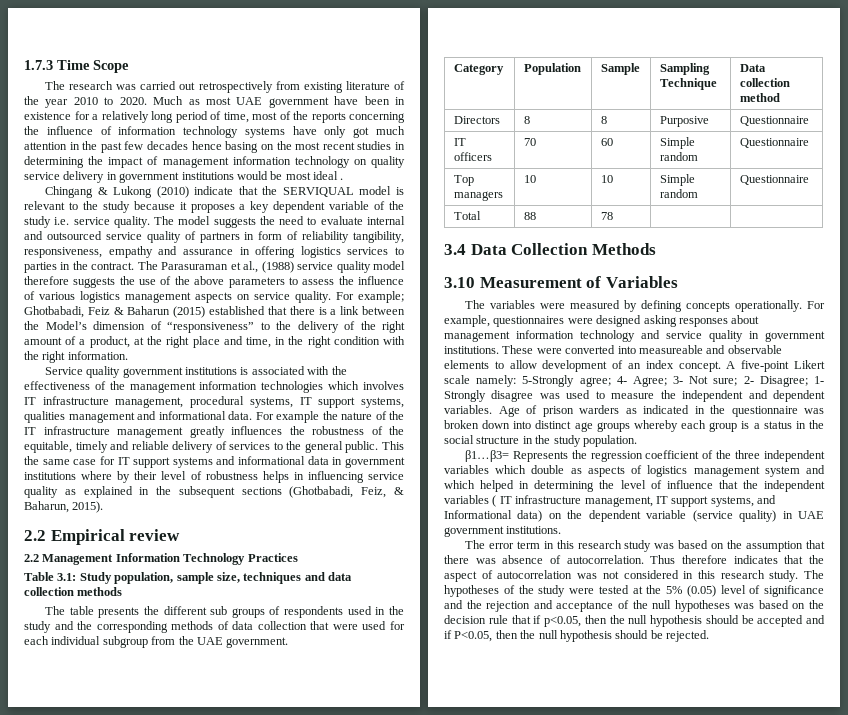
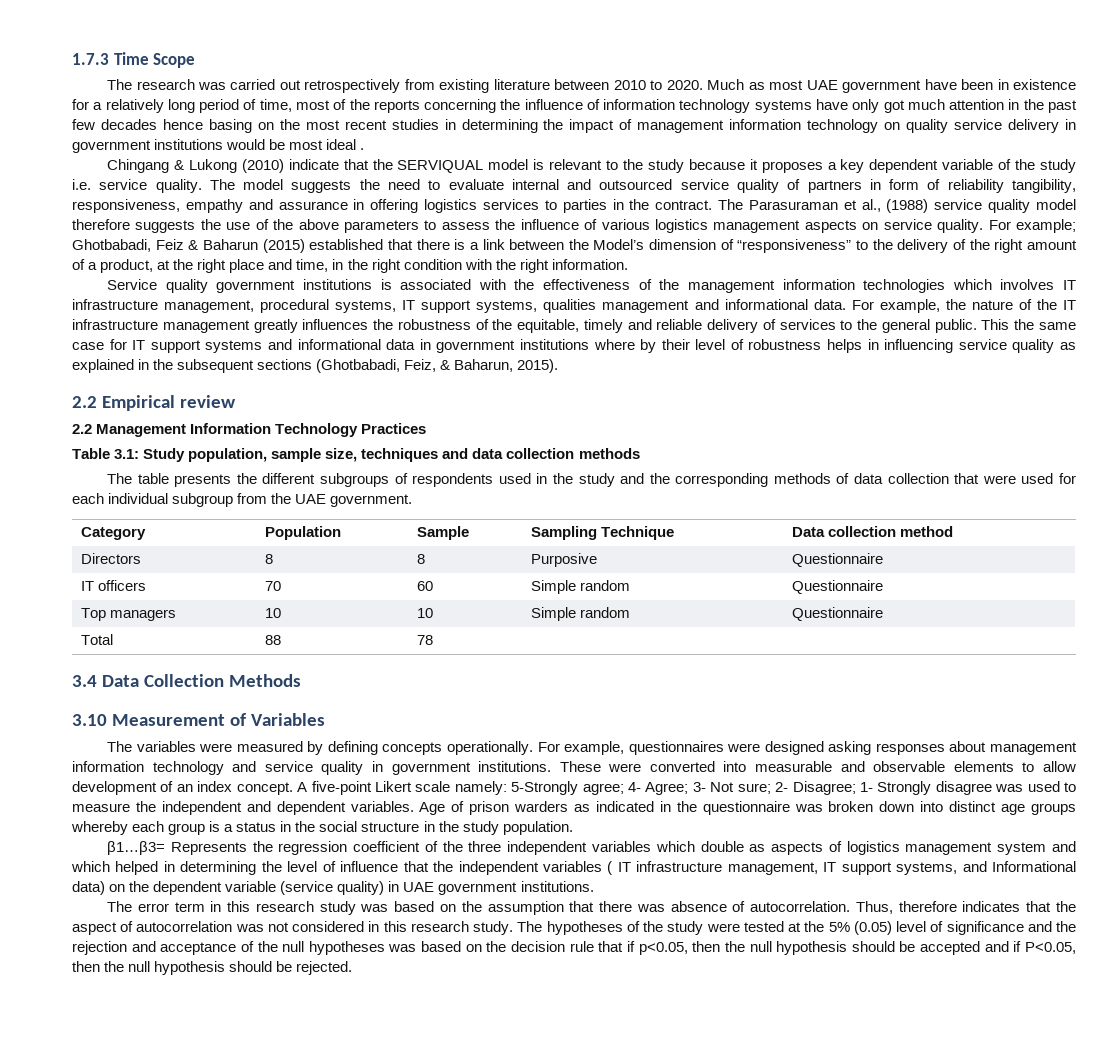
- The research was carried out retrospectively from existing literature of the year 2010 to 2020.
+ The research was carried out retrospectively from existing literature between 2010 to 2020.
- For example the nature of the IT infrastructure management greatly influences the robustness of the equitable, timely and reliable delivery of services to the general public.
+ For example, the nature of the IT infrastructure management greatly influences the robustness of the equitable, timely and reliable delivery of services to the general public.
- The table presents the different sub groups of respondents used in the study and the corresponding methods of data collection that were used for each individual subgroup from the UAE government.
+ The table presents the different subgroups of respondents used in the study and the corresponding methods of data collection that were used for each individual subgroup from the UAE government.
- These were converted into measureable and observable elements to allow development of an index concept.
+ These were converted into measurable and observable elements to allow development of an index concept.
- Thus therefore indicates that the aspect of autocorrelation was not considered in this research study.
+ Thus, therefore indicates that the aspect of autocorrelation was not considered in this research study.

